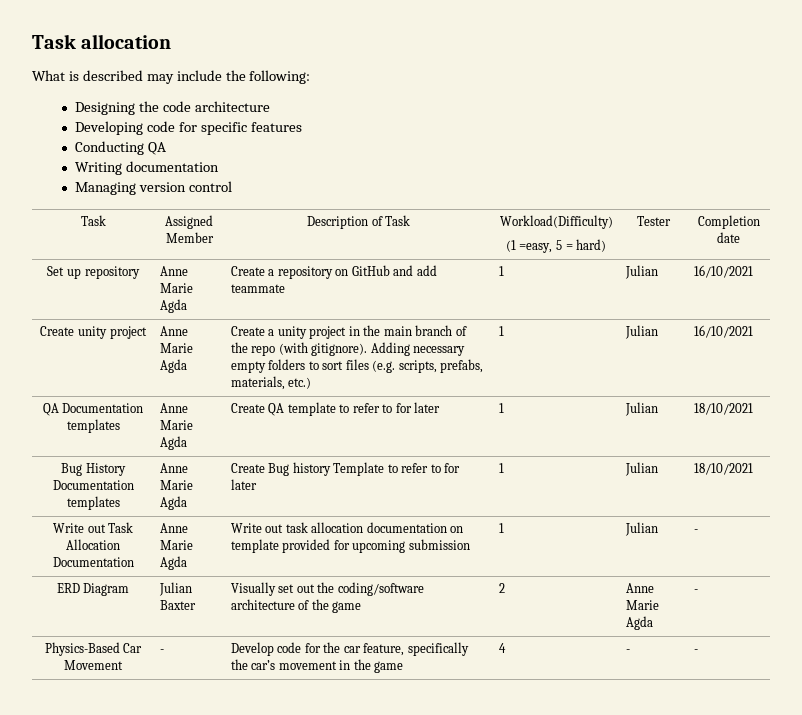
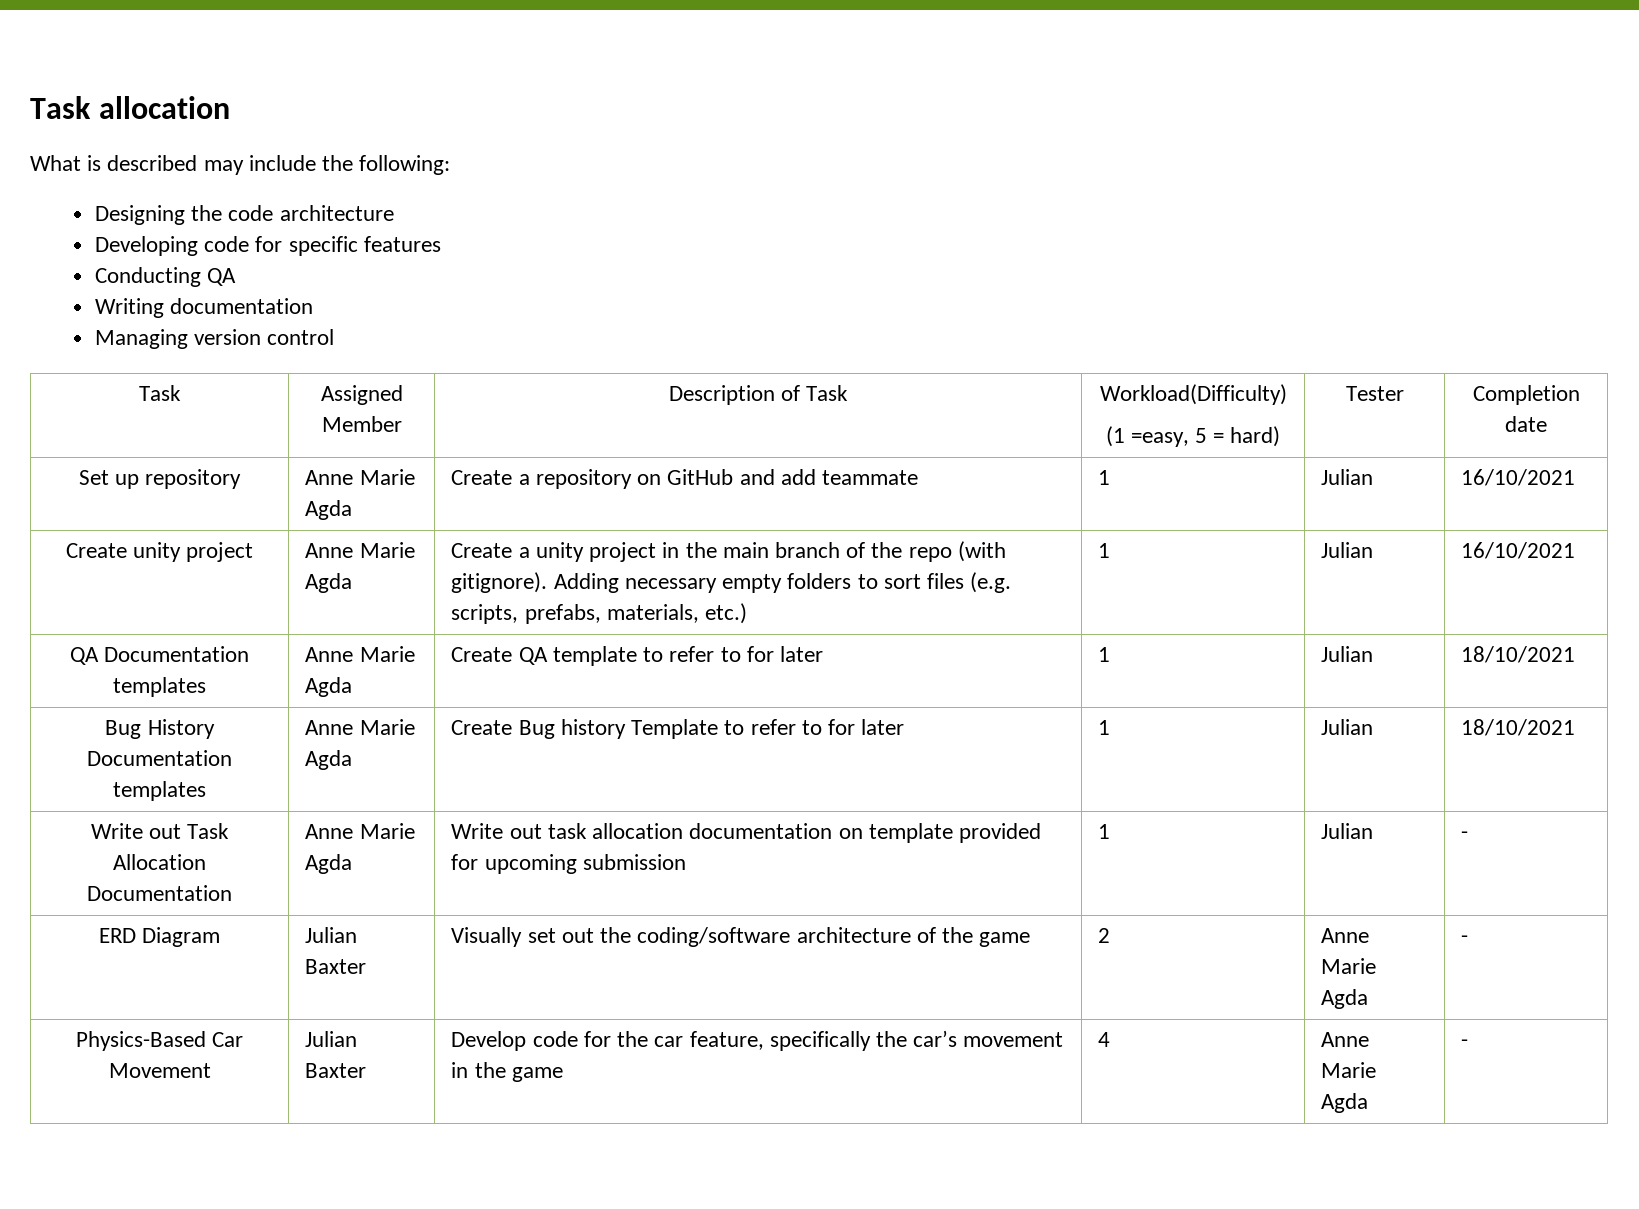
- Physics-Based Car Movement | - | Develop code for the car feature, specifically the car’s movement in the game | 4 | - | -
+ Physics-Based Car Movement | Julian Baxter | Develop code for the car feature, specifically the car’s movement in the game | 4 | Anne Marie Agda | -

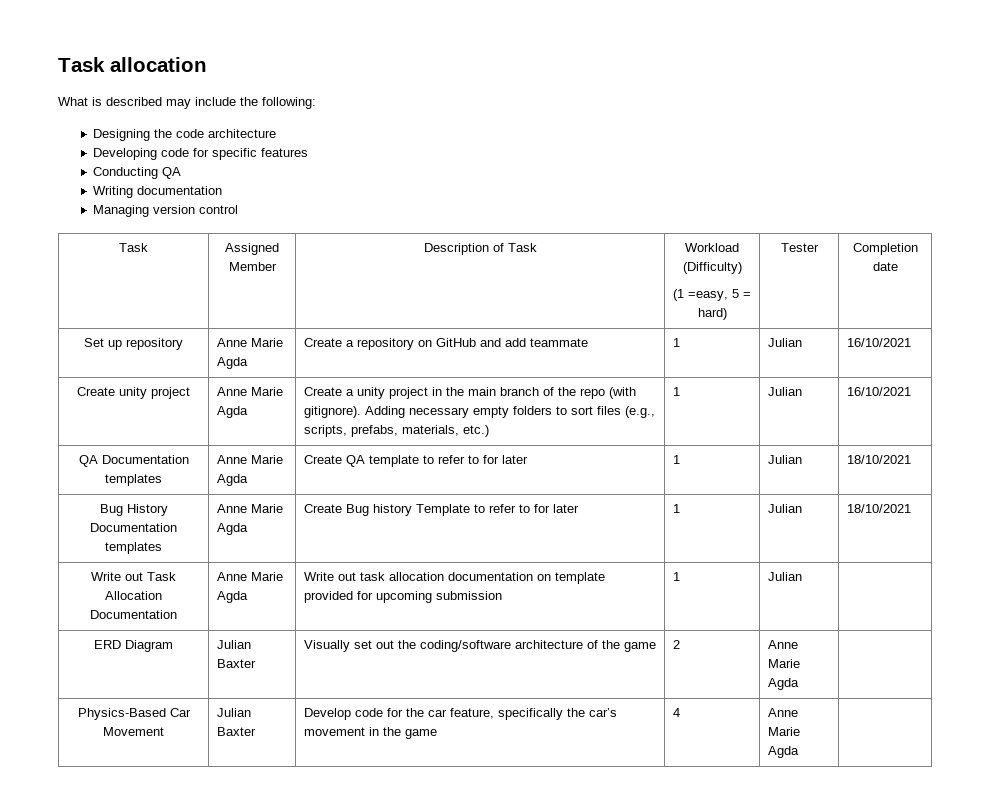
- Task | Assigned Member | Description of Task | Workload(Difficulty)
+ Task | Assigned Member | Description of Task | Workload (Difficulty)
- Create unity project | Anne Marie Agda | Create a unity project in the main branch of the repo (with gitignore). Adding necessary empty folders to sort files (e.g. scripts, prefabs, materials, etc.) | 1 | Julian | 16/10/2021
+ Create unity project | Anne Marie Agda | Create a unity project in the main branch of the repo (with gitignore). Adding necessary empty folders to sort files (e.g., scripts, prefabs, materials, etc.) | 1 | Julian | 16/10/2021
- Write out Task Allocation Documentation | Anne Marie Agda | Write out task allocation documentation on template provided for upcoming submission | 1 | Julian | -
+ Write out Task Allocation Documentation | Anne Marie Agda | Write out task allocation documentation on template provided for upcoming submission | 1 | Julian |
- ERD Diagram | Julian Baxter | Visually set out the coding/software architecture of the game | 2 | Anne Marie Agda | -
+ ERD Diagram | Julian Baxter | Visually set out the coding/software architecture of the game | 2 | Anne Marie Agda |
- Physics-Based Car Movement | Julian Baxter | Develop code for the car feature, specifically the car’s movement in the game | 4 | Anne Marie Agda | -
+ Physics-Based Car Movement | Julian Baxter | Develop code for the car feature, specifically the car’s movement in the game | 4 | Anne Marie Agda |

